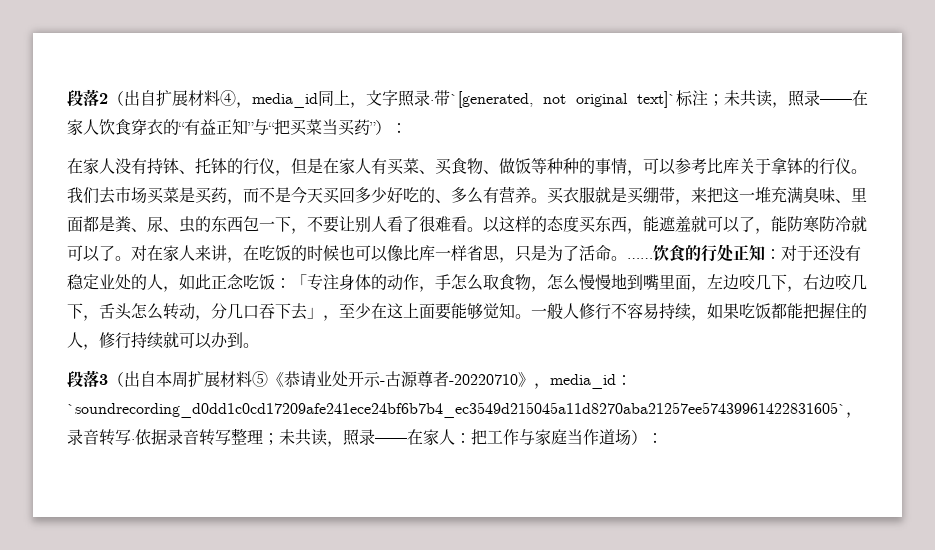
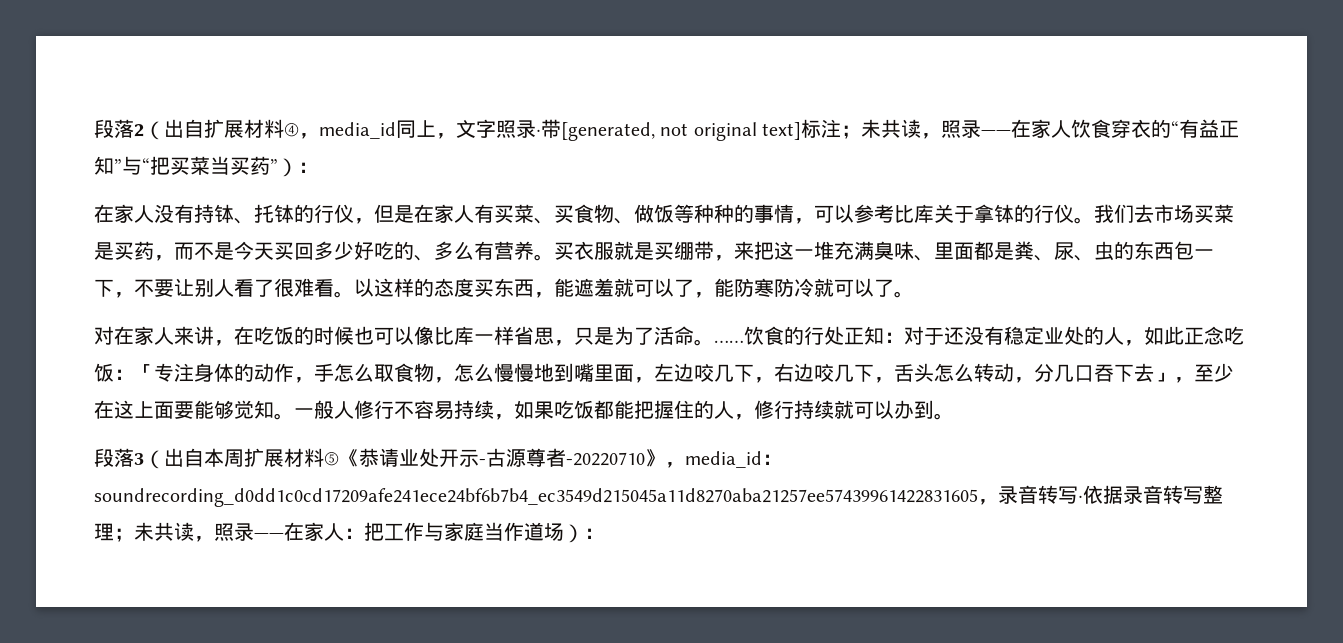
- 段落2（出自扩展材料④，media_id同上，文字照录·带`[generated, not original text]`标注；未共读，照录——在家人饮食穿衣的“有益正知”与“把买菜当买药”）：
+ 段落2（出自扩展材料④，media_id同上，文字照录·带[generated, not original text]标注；未共读，照录——在家人饮食穿衣的“有益正知”与“把买菜当买药”）：
- 以这样的态度买东西，能遮羞就可以了，能防寒防冷就可以了。对在家人来讲，在吃饭的时候也可以像比库一样省思，只是为了活命。
+ 以这样的态度买东西，能遮羞就可以了，能防寒防冷就可以了。
+ 对在家人来讲，在吃饭的时候也可以像比库一样省思，只是为了活命。
- 段落3（出自本周扩展材料⑤《恭请业处开示-古源尊者-20220710》，media_id：`soundrecording_d0dd1c0cd17209afe241ece24bf6b7b4_ec3549d215045a11d8270aba21257ee57439961422831605`，录音转写·依据录音转写整理；未共读，照录——在家人：把工作与家庭当作道场）：
+ 段落3（出自本周扩展材料⑤《恭请业处开示-古源尊者-20220710》，media_id：soundrecording_d0dd1c0cd17209afe241ece24bf6b7b4_ec3549d215045a11d8270aba21257ee57439961422831605，录音转写·依据录音转写整理；未共读，照录——在家人：把工作与家庭当作道场）：

